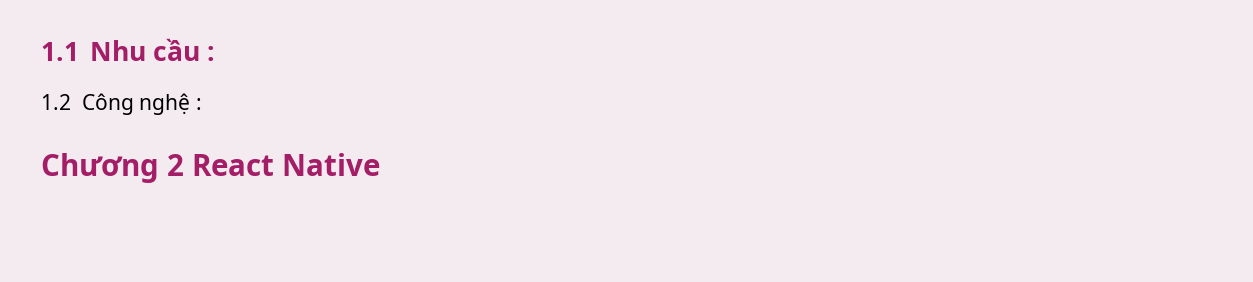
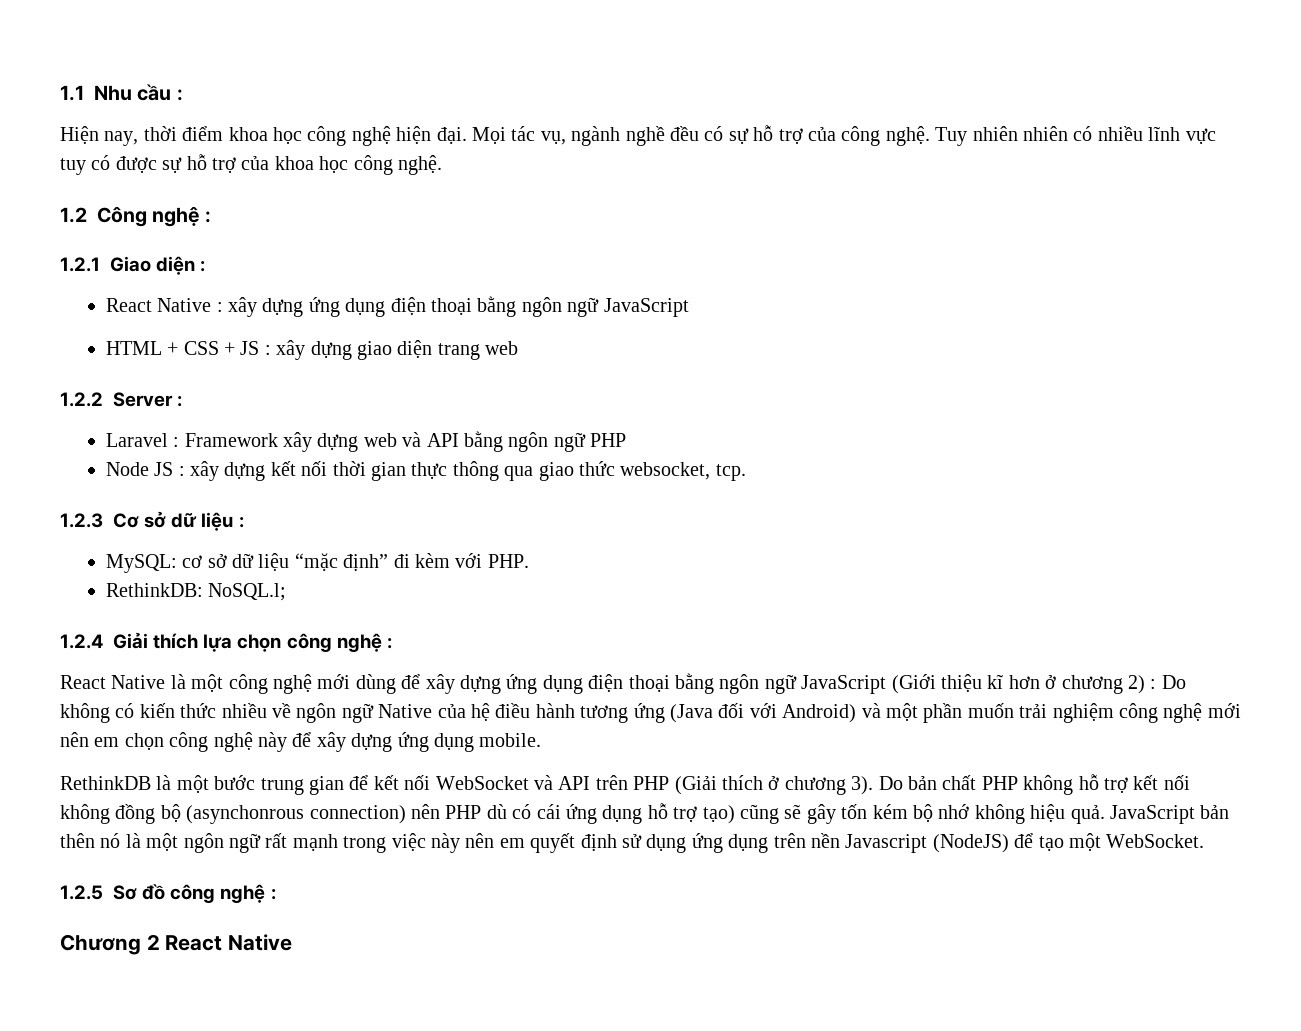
+ Hiện nay, thời điểm khoa học công nghệ hiện đại. Mọi tác vụ, ngành nghề đều có sự hỗ trợ của công nghệ. Tuy nhiên nhiên có nhiều lĩnh vực tuy có được sự hỗ trợ của khoa học công nghệ.
  1.2 Công nghệ :
+ 1.2.1 Giao diện :
+ React Native : xây dựng ứng dụng điện thoại bằng ngôn ngữ JavaScript
+ HTML + CSS + JS : xây dựng giao diện trang web
+ 1.2.2 Server :
+ Laravel : Framework xây dựng web và API bằng ngôn ngữ PHP
+ Node JS : xây dựng kết nối thời gian thực thông qua giao thức websocket, tcp.
+ 1.2.3 Cơ sở dữ liệu :
+ MySQL: cơ sở dữ liệu “mặc định” đi kèm với PHP.
+ RethinkDB: NoSQL.l;
+ 1.2.4 Giải thích lựa chọn công nghệ :
+ React Native là một công nghệ mới dùng để xây dựng ứng dụng điện thoại bằng ngôn ngữ JavaScript (Giới thiệu kĩ hơn ở chương 2) : Do không có kiến thức nhiều về ngôn ngữ Native của hệ điều hành tương ứng (Java đối với Android) và một phần muốn trải nghiệm công nghệ mới nên em chọn công nghệ này để xây dựng ứng dụng mobile.
+ RethinkDB là một bước trung gian để kết nối WebSocket và API trên PHP (Giải thích ở chương 3). Do bản chất PHP không hỗ trợ kết nối không đồng bộ (asynchonrous connection) nên PHP dù có cái ứng dụng hỗ trợ tạo) cũng sẽ gây tốn kém bộ nhớ không hiệu quả. JavaScript bản thên nó là một ngôn ngữ rất mạnh trong việc này nên em quyết định sử dụng ứng dụng trên nền Javascript (NodeJS) để tạo một WebSocket.
+ 1.2.5 Sơ đồ công nghệ :

